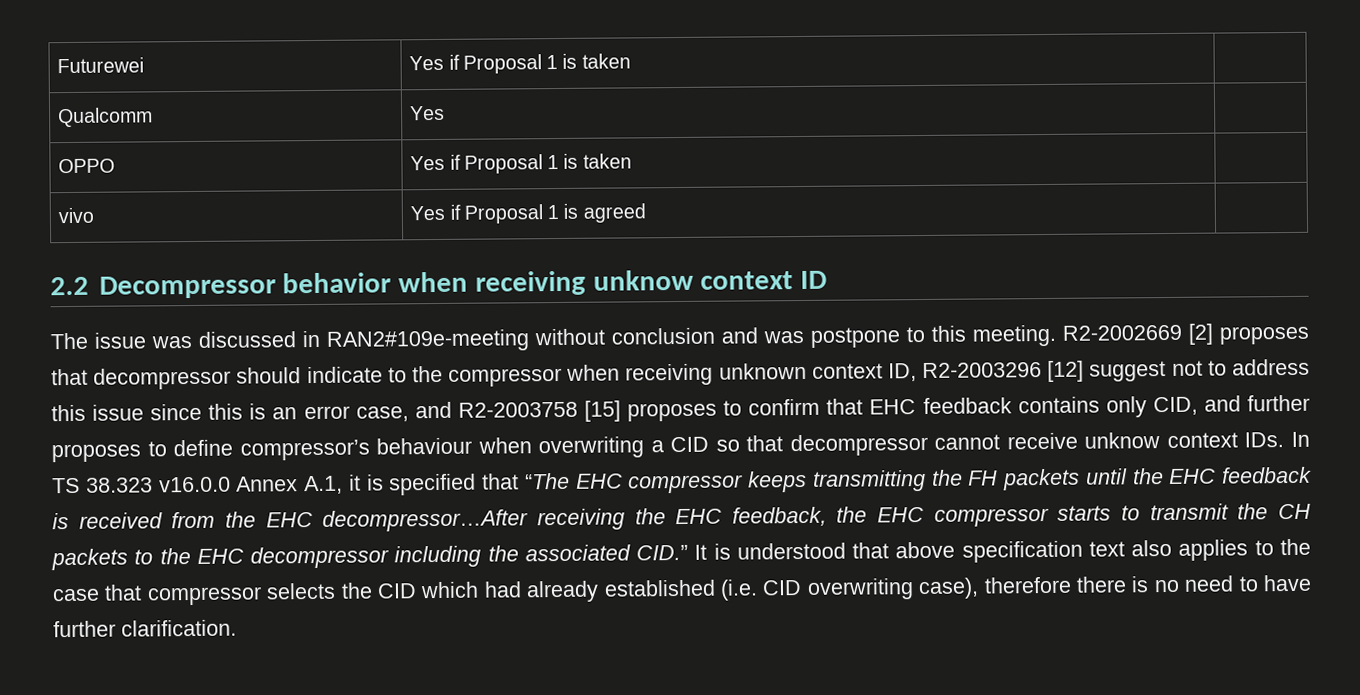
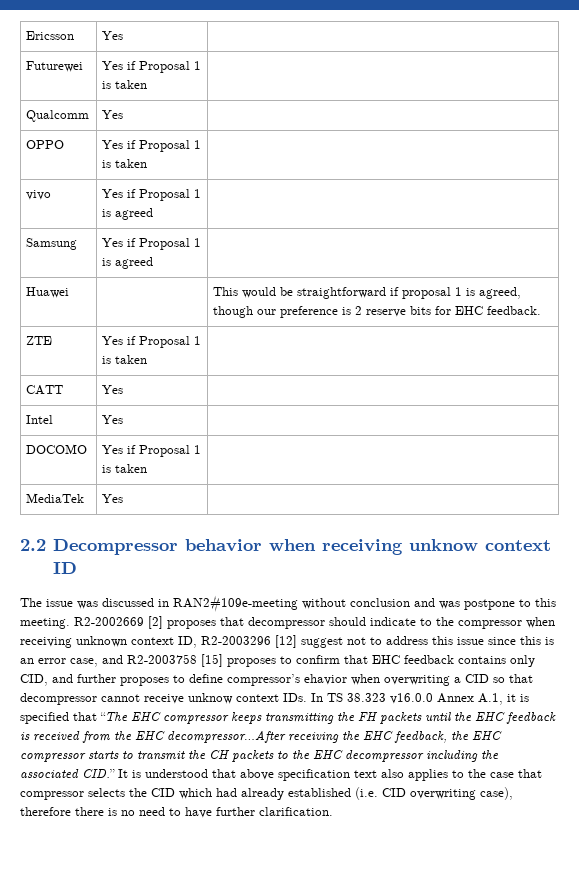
+ Ericsson | Yes |
+ Samsung | Yes if Proposal 1 is agreed |
+ Huawei | | This would be straightforward if proposal 1 is agreed, though our preference is 2 reserve bits for EHC feedback.
+ ZTE | Yes if Proposal 1 is taken |
+ CATT | Yes |
+ Intel | Yes |
+ DOCOMO | Yes if Proposal 1 is taken |
+ MediaTek | Yes |
- R2-2002669 [2] proposes that decompressor should indicate to the compressor when receiving unknown context ID, R2-2003296 [12] suggest not to address this issue since this is an error case, and R2-2003758 [15] proposes to confirm that EHC feedback contains only CID, and further proposes to define compressor’s behaviour when overwriting a CID so that decompressor cannot receive unknow context IDs. In TS 38.323 v16.0.0 Annex A.1, it is specified that “The EHC compressor keeps transmitting the FH packets until the EHC feedback is received from the EHC decompressor…After receiving the EHC feedback, the EHC compressor starts to transmit the CH packets to the EHC decompressor including the associated CID.” It is understood that above specification text also applies to the case that compressor selects the CID which had already established (i.e. CID overwriting case), therefore there is no need to have further clarification.
+ R2-2002669 [2] proposes that decompressor should indicate to the compressor when receiving unknown context ID, R2-2003296 [12] suggest not to address this issue since this is an error case, and R2-2003758 [15] proposes to confirm that EHC feedback contains only CID, and further proposes to define compressor’s ehavior when overwriting a CID so that decompressor cannot receive unknow context IDs. In TS 38.323 v16.0.0 Annex A.1, it is specified that “The EHC compressor keeps transmitting the FH packets until the EHC feedback is received from the EHC decompressor…After receiving the EHC feedback, the EHC compressor starts to transmit the CH packets to the EHC decompressor including the associated CID.” It is understood that above specification text also applies to the case that compressor selects the CID which had already established (i.e. CID overwriting case), therefore there is no need to have further clarification.

